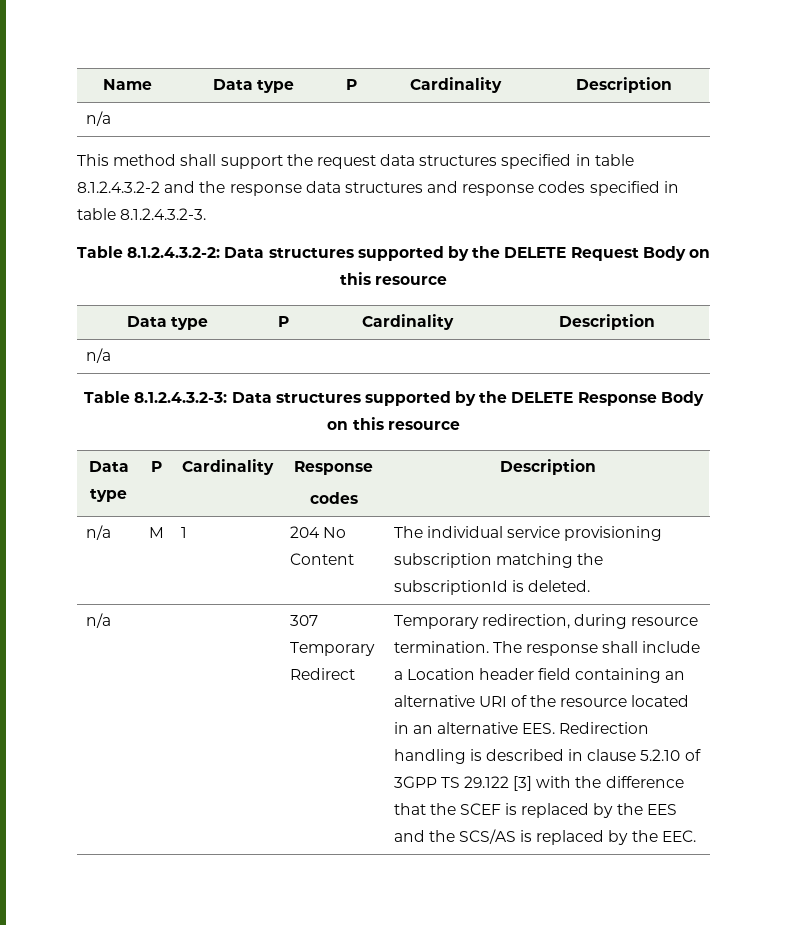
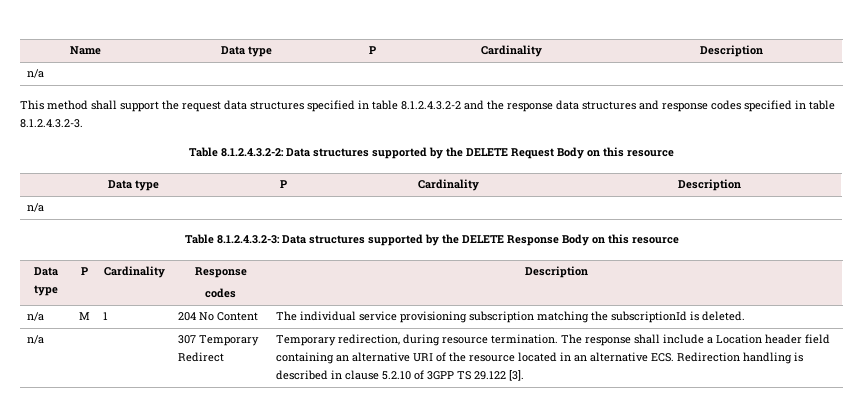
- The response shall include a Location header field containing an alternative URI of the resource located in an alternative EES. Redirection handling is described in clause 5.2.10 of 3GPP TS 29.122 [3] with the difference that the SCEF is replaced by the EES and the SCS/AS is replaced by the EEC.
+ The response shall include a Location header field containing an alternative URI of the resource located in an alternative ECS. Redirection handling is described in clause 5.2.10 of 3GPP TS 29.122 [3].

